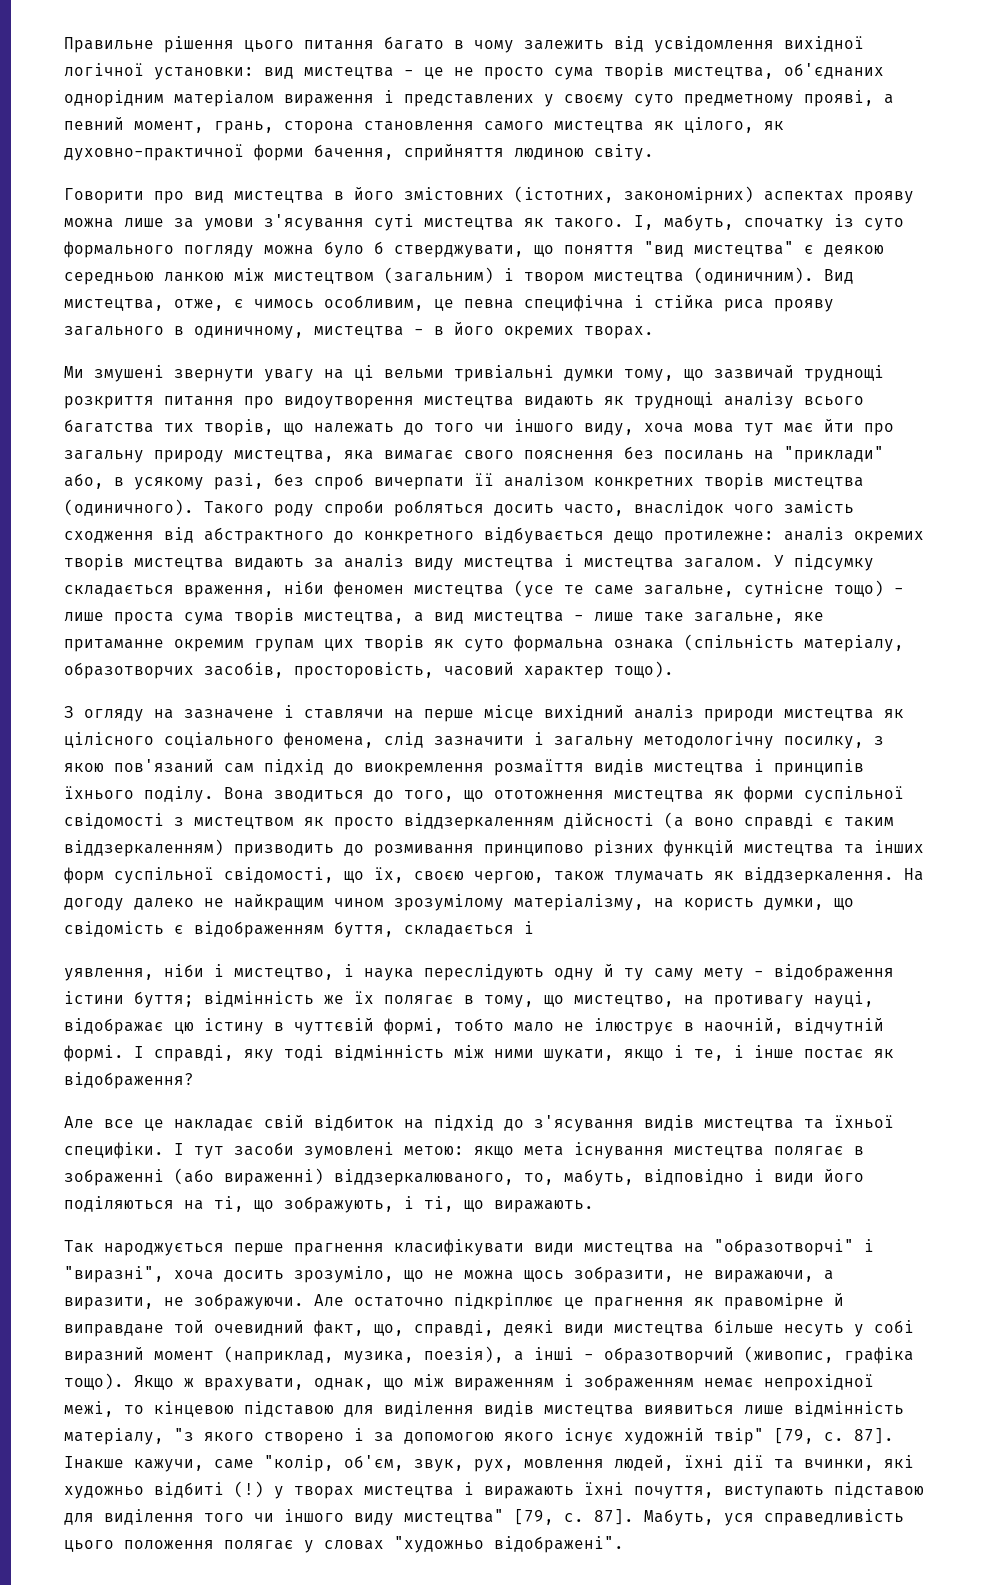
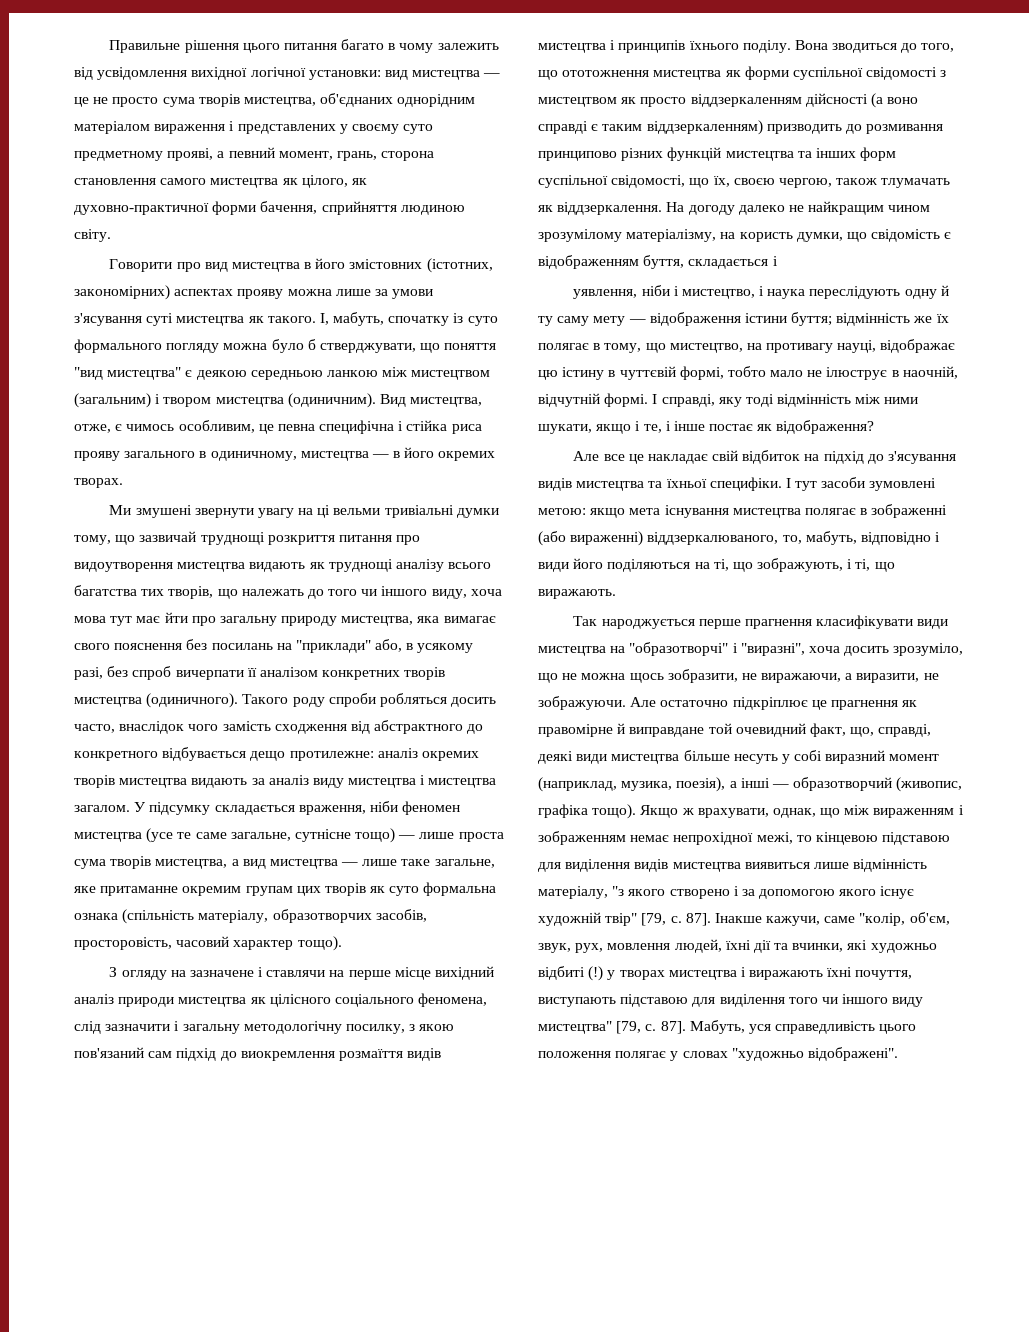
- Правильне рішення цього питання багато в чому залежить від усвідомлення вихідної логічної установки: вид мистецтва - це не просто сума творів мистецтва, об'єднаних однорідним матеріалом вираження і представлених у своєму суто предметному прояві, а певний момент, грань, сторона становлення самого мистецтва як цілого, як духовно-практичної форми бачення, сприйняття людиною світу.
+ Правильне рішення цього питання багато в чому залежить від усвідомлення вихідної логічної установки: вид мистецтва — це не просто сума творів мистецтва, об'єднаних однорідним матеріалом вираження і представлених у своєму суто предметному прояві, а певний момент, грань, сторона становлення самого мистецтва як цілого, як духовно-практичної форми бачення, сприйняття людиною світу.
- Вид мистецтва, отже, є чимось особливим, це певна специфічна і стійка риса прояву загального в одиничному, мистецтва - в його окремих творах.
+ Вид мистецтва, отже, є чимось особливим, це певна специфічна і стійка риса прояву загального в одиничному, мистецтва — в його окремих творах.
- У підсумку складається враження, ніби феномен мистецтва (усе те саме загальне, сутнісне тощо) - лише проста сума творів мистецтва, а вид мистецтва - лише таке загальне, яке притаманне окремим групам цих творів як суто формальна ознака (спільність матеріалу, образотворчих засобів, просторовість, часовий характер тощо).
+ У підсумку складається враження, ніби феномен мистецтва (усе те саме загальне, сутнісне тощо) — лише проста сума творів мистецтва, а вид мистецтва — лише таке загальне, яке притаманне окремим групам цих творів як суто формальна ознака (спільність матеріалу, образотворчих засобів, просторовість, часовий характер тощо).
- уявлення, ніби і мистецтво, і наука переслідують одну й ту саму мету - відображення істини буття; відмінність же їх полягає в тому, що мистецтво, на противагу науці, відображає цю істину в чуттєвій формі, тобто мало не ілюструє в наочній, відчутній формі.
+ уявлення, ніби і мистецтво, і наука переслідують одну й ту саму мету — відображення істини буття; відмінність же їх полягає в тому, що мистецтво, на противагу науці, відображає цю істину в чуттєвій формі, тобто мало не ілюструє в наочній, відчутній формі.
- Але остаточно підкріплює це прагнення як правомірне й виправдане той очевидний факт, що, справді, деякі види мистецтва більше несуть у собі виразний момент (наприклад, музика, поезія), а інші - образотворчий (живопис, графіка тощо).
+ Але остаточно підкріплює це прагнення як правомірне й виправдане той очевидний факт, що, справді, деякі види мистецтва більше несуть у собі виразний момент (наприклад, музика, поезія), а інші — образотворчий (живопис, графіка тощо).

